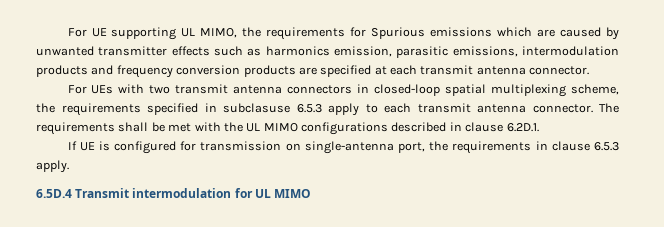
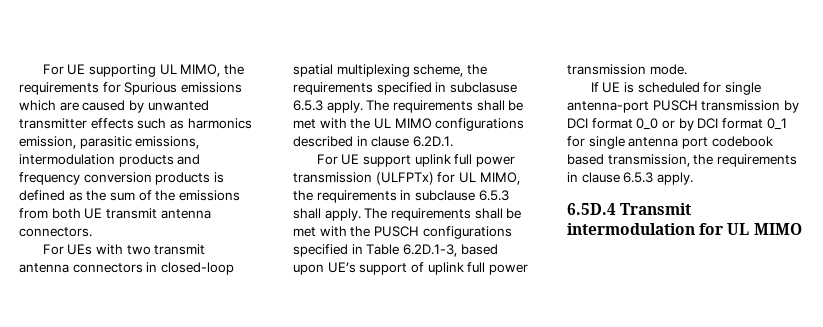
- For UE supporting UL MIMO, the requirements for Spurious emissions which are caused by unwanted transmitter effects such as harmonics emission, parasitic emissions, intermodulation products and frequency conversion products are specified at each transmit antenna connector.
+ For UE supporting UL MIMO, the requirements for Spurious emissions which are caused by unwanted transmitter effects such as harmonics emission, parasitic emissions, intermodulation products and frequency conversion products is defined as the sum of the emissions from both UE transmit antenna connectors.
- For UEs with two transmit antenna connectors in closed-loop spatial multiplexing scheme, the requirements specified in subclasuse 6.5.3 apply to each transmit antenna connector.
+ For UEs with two transmit antenna connectors in closed-loop spatial multiplexing scheme, the requirements specified in subclasuse 6.5.3 apply.
- If UE is configured for transmission on single-antenna port, the requirements in clause 6.5.3 apply.
+ For UE support uplink full power transmission (ULFPTx) for UL MIMO, the requirements in subclause 6.5.3 shall apply. The requirements shall be met with the PUSCH configurations specified in Table 6.2D.1-3, based upon UE’s support of uplink full power transmission mode.
+ If UE is scheduled for single antenna-port PUSCH transmission by DCI format 0_0 or by DCI format 0_1 for single antenna port codebook based transmission, the requirements in clause 6.5.3 apply.

